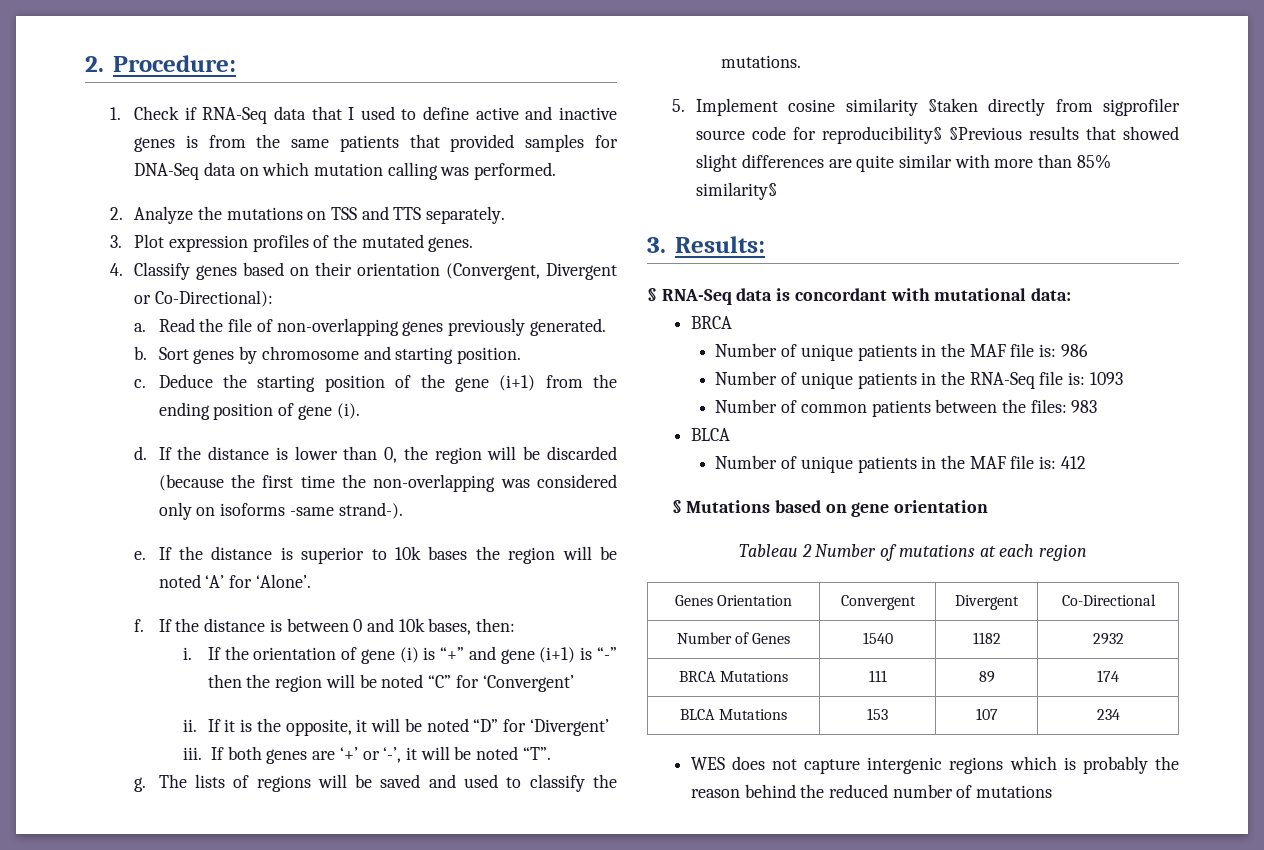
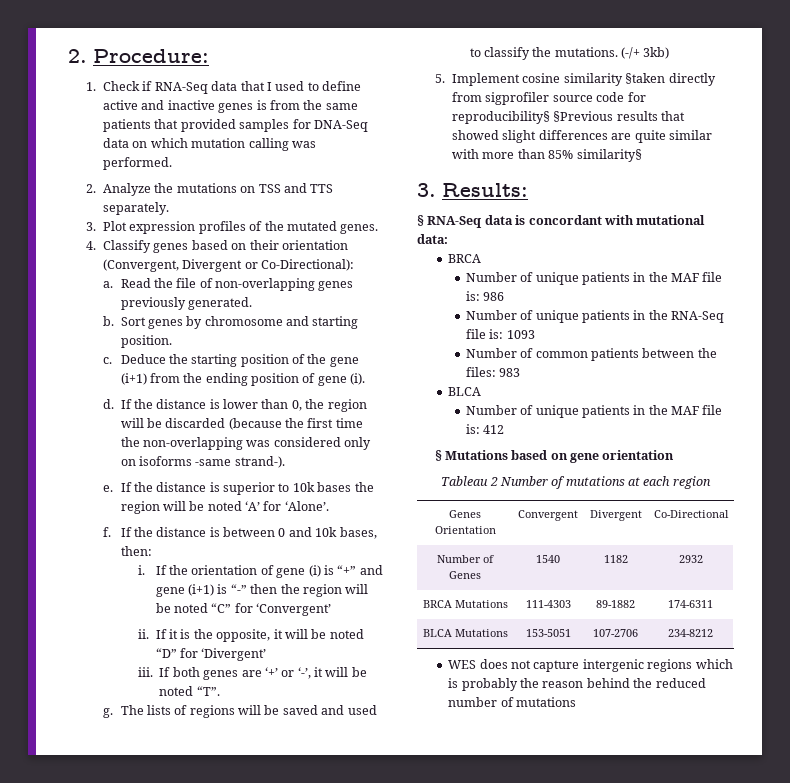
+ (-/+ 3kb)
- BRCA Mutations | 111 | 89 | 174
+ BRCA Mutations | 111-4303 | 89-1882 | 174-6311
- BLCA Mutations | 153 | 107 | 234
+ BLCA Mutations | 153-5051 | 107-2706 | 234-8212

